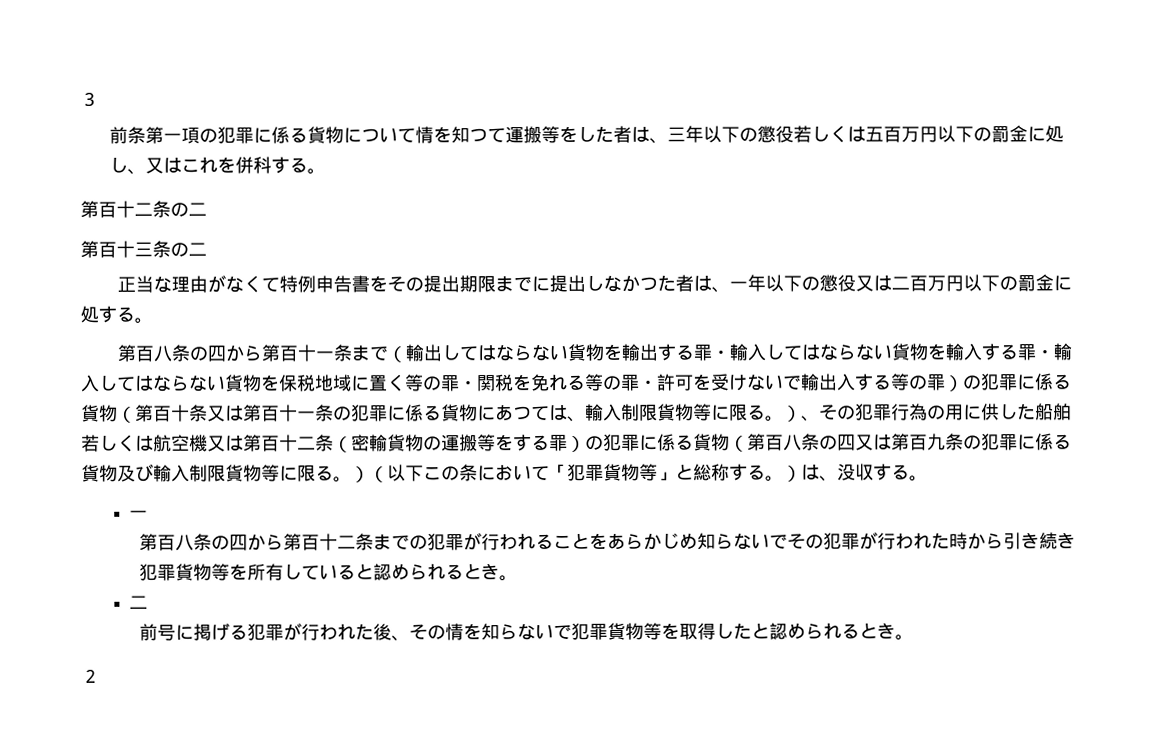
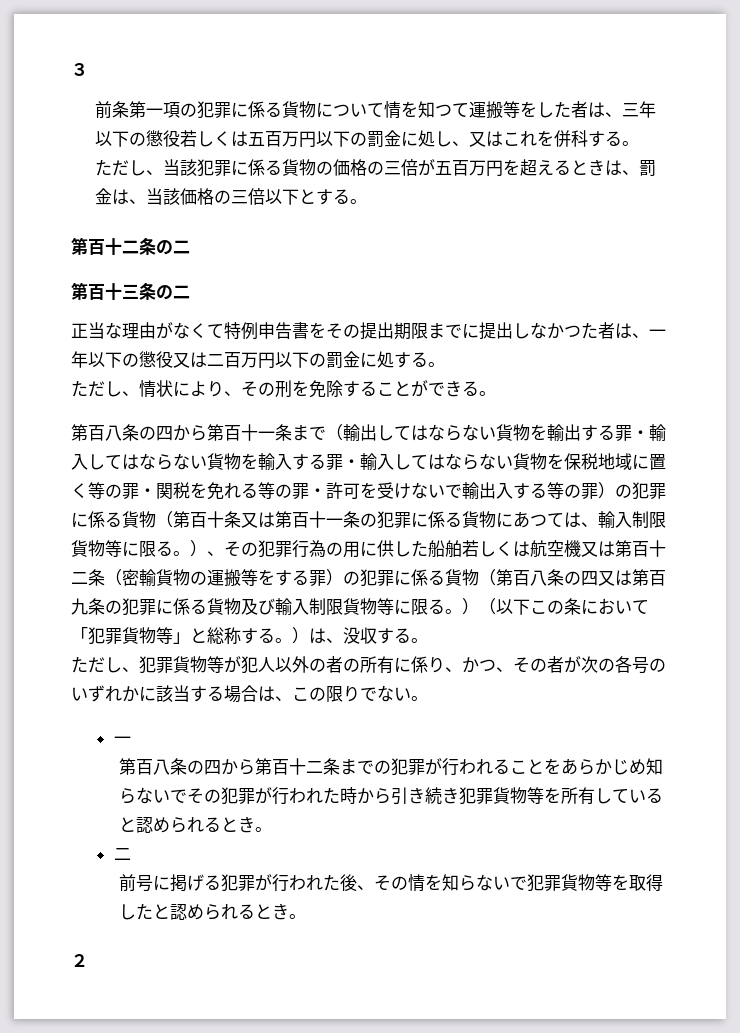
+ ただし、当該犯罪に係る貨物の価格の三倍が五百万円を超えるときは、罰金は、当該価格の三倍以下とする。
+ ただし、情状により、その刑を免除することができる。
+ ただし、犯罪貨物等が犯人以外の者の所有に係り、かつ、その者が次の各号のいずれかに該当する場合は、この限りでない。

